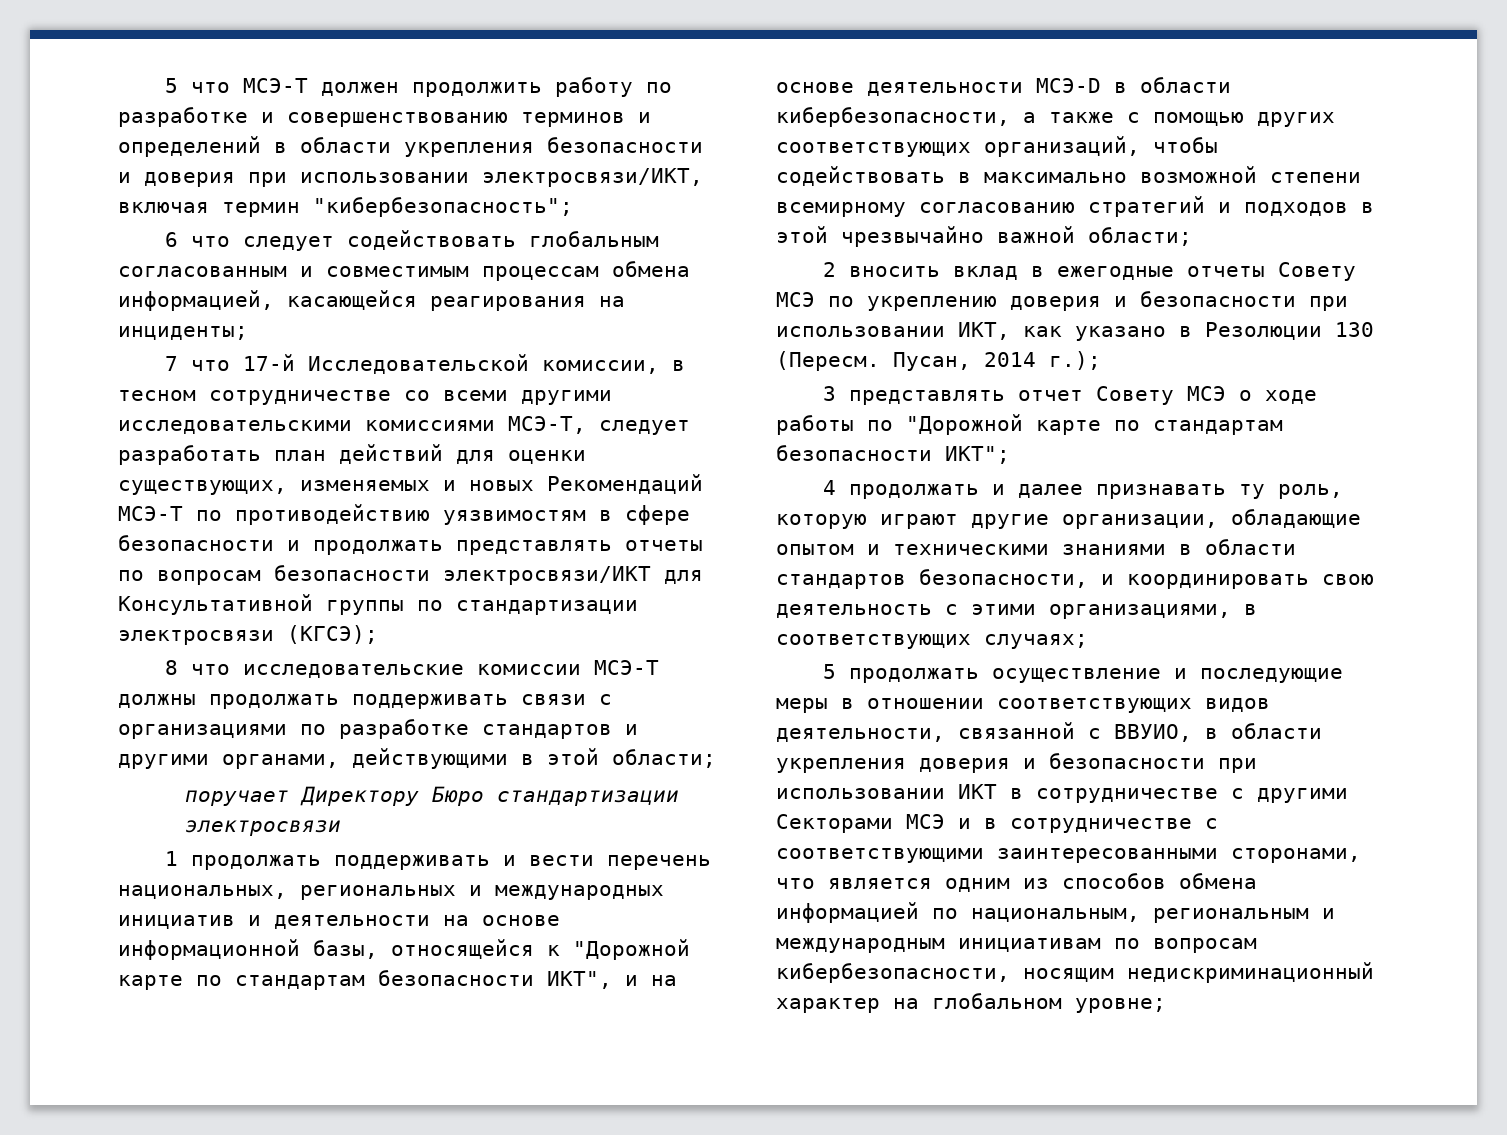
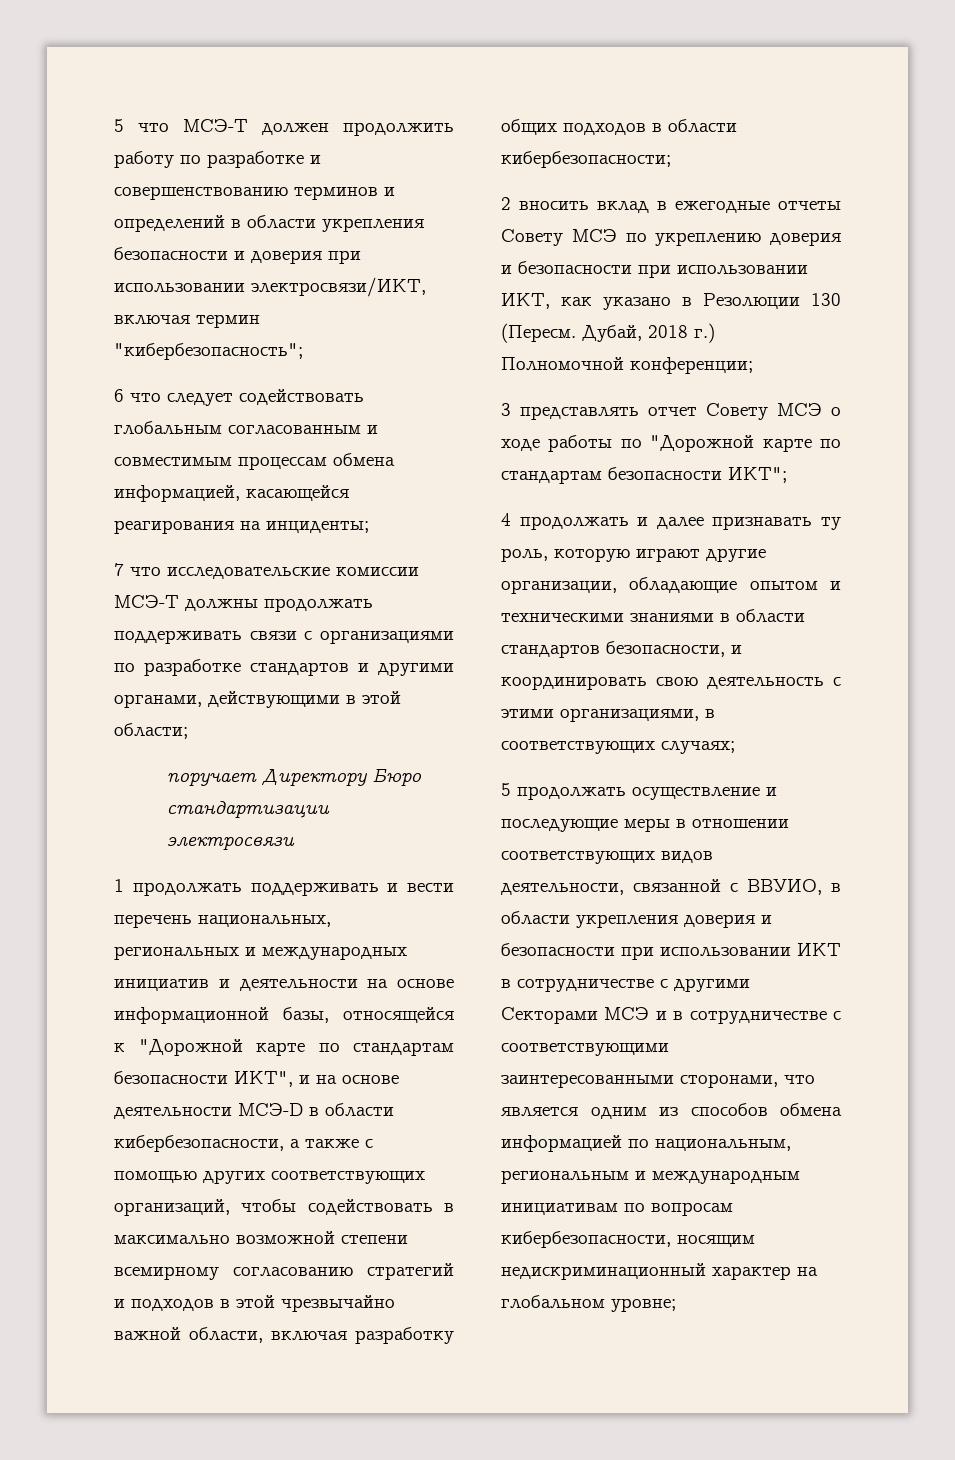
- 7 что 17-й Исследовательской комиссии, в тесном сотрудничестве со всеми другими исследовательскими комиссиями МСЭ-Т, следует разработать план действий для оценки существующих, изменяемых и новых Рекомендаций МСЭ-T по противодействию уязвимостям в сфере безопасности и продолжать представлять отчеты по вопросам безопасности электросвязи/ИКТ для Консультативной группы по стандартизации электросвязи (КГСЭ);
- 8 что исследовательские комиссии МСЭ-Т должны продолжать поддерживать связи с организациями по разработке стандартов и другими органами, действующими в этой области;
+ 7 что исследовательские комиссии МСЭ-Т должны продолжать поддерживать связи с организациями по разработке стандартов и другими органами, действующими в этой области;
- 1 продолжать поддерживать и вести перечень национальных, региональных и международных инициатив и деятельности на основе информационной базы, относящейся к "Дорожной карте по стандартам безопасности ИКТ", и на основе деятельности МСЭ-D в области кибербезопасности, а также с помощью других соответствующих организаций, чтобы содействовать в максимально возможной степени всемирному согласованию стратегий и подходов в этой чрезвычайно важной области;
+ 1 продолжать поддерживать и вести перечень национальных, региональных и международных инициатив и деятельности на основе информационной базы, относящейся к "Дорожной карте по стандартам безопасности ИКТ", и на основе деятельности МСЭ-D в области кибербезопасности, а также с помощью других соответствующих организаций, чтобы содействовать в максимально возможной степени всемирному согласованию стратегий и подходов в этой чрезвычайно важной области, включая разработку общих подходов в области кибербезопасности;
- Пусан, 2014 г.);
+ Дубай, 2018 г.) Полномочной конференции;

